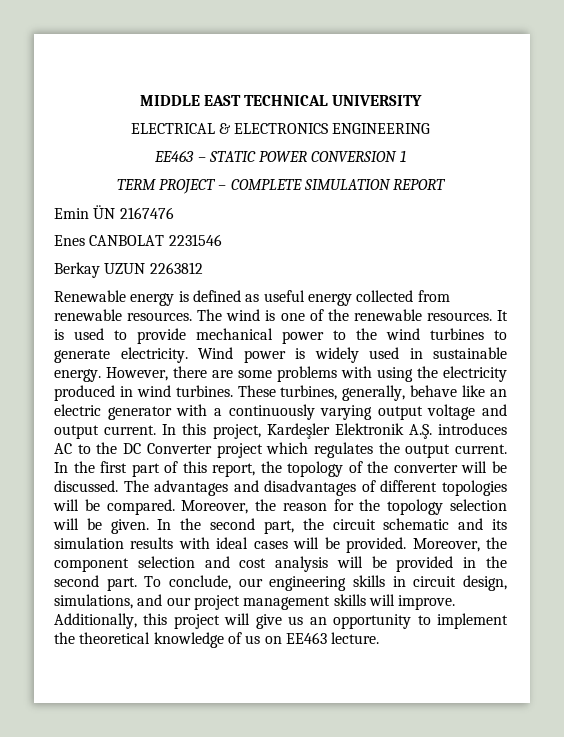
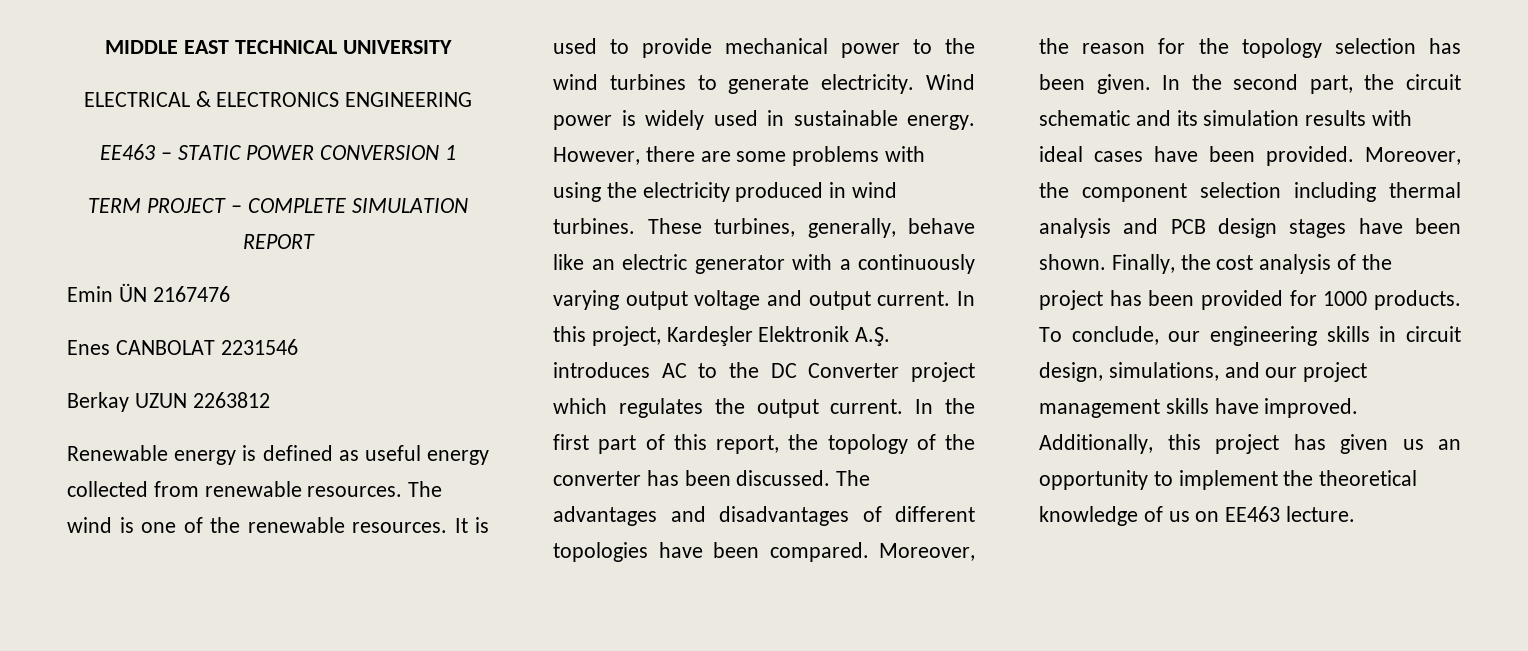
- In the first part of this report, the topology of the converter will be discussed.
+ In the first part of this report, the topology of the converter has been discussed.
- The advantages and disadvantages of different topologies will be compared.
+ The advantages and disadvantages of different topologies have been compared.
- Moreover, the reason for the topology selection will be given.
+ Moreover, the reason for the topology selection has been given.
- In the second part, the circuit schematic and its simulation results with ideal cases will be provided.
+ In the second part, the circuit schematic and its simulation results with ideal cases have been provided.
- Moreover, the component selection and cost analysis will be provided in the second part.
+ Moreover, the component selection including thermal analysis and PCB design stages have been shown. Finally, the cost analysis of the project has been provided for 1000 products.
- To conclude, our engineering skills in circuit design, simulations, and our project management skills will improve.
+ To conclude, our engineering skills in circuit design, simulations, and our project management skills have improved.
- Additionally, this project will give us an opportunity to implement the theoretical knowledge of us on EE463 lecture.
+ Additionally, this project has given us an opportunity to implement the theoretical knowledge of us on EE463 lecture.

